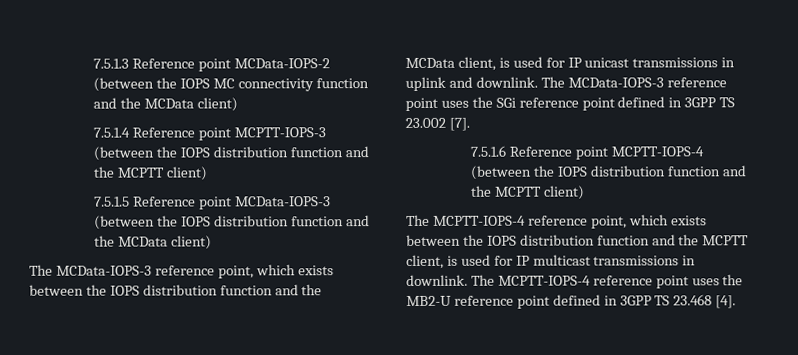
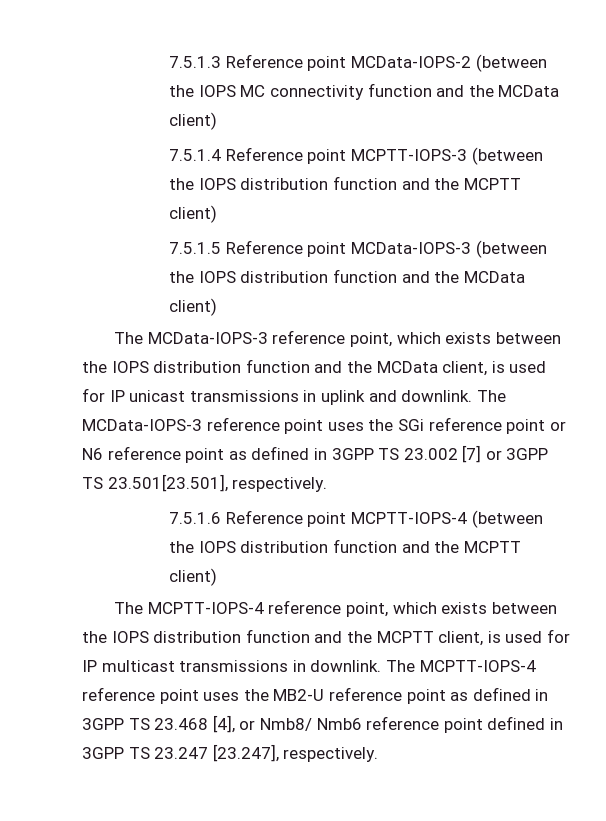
- The MCData-IOPS-3 reference point uses the SGi reference point defined in 3GPP TS 23.002 [7].
+ The MCData-IOPS-3 reference point uses the SGi reference point or N6 reference point as defined in 3GPP TS 23.002 [7] or 3GPP TS 23.501[23.501], respectively.
- The MCPTT-IOPS-4 reference point uses the MB2-U reference point defined in 3GPP TS 23.468 [4].
+ The MCPTT-IOPS-4 reference point uses the MB2-U reference point as defined in 3GPP TS 23.468 [4], or Nmb8/ Nmb6 reference point defined in 3GPP TS 23.247 [23.247], respectively.

